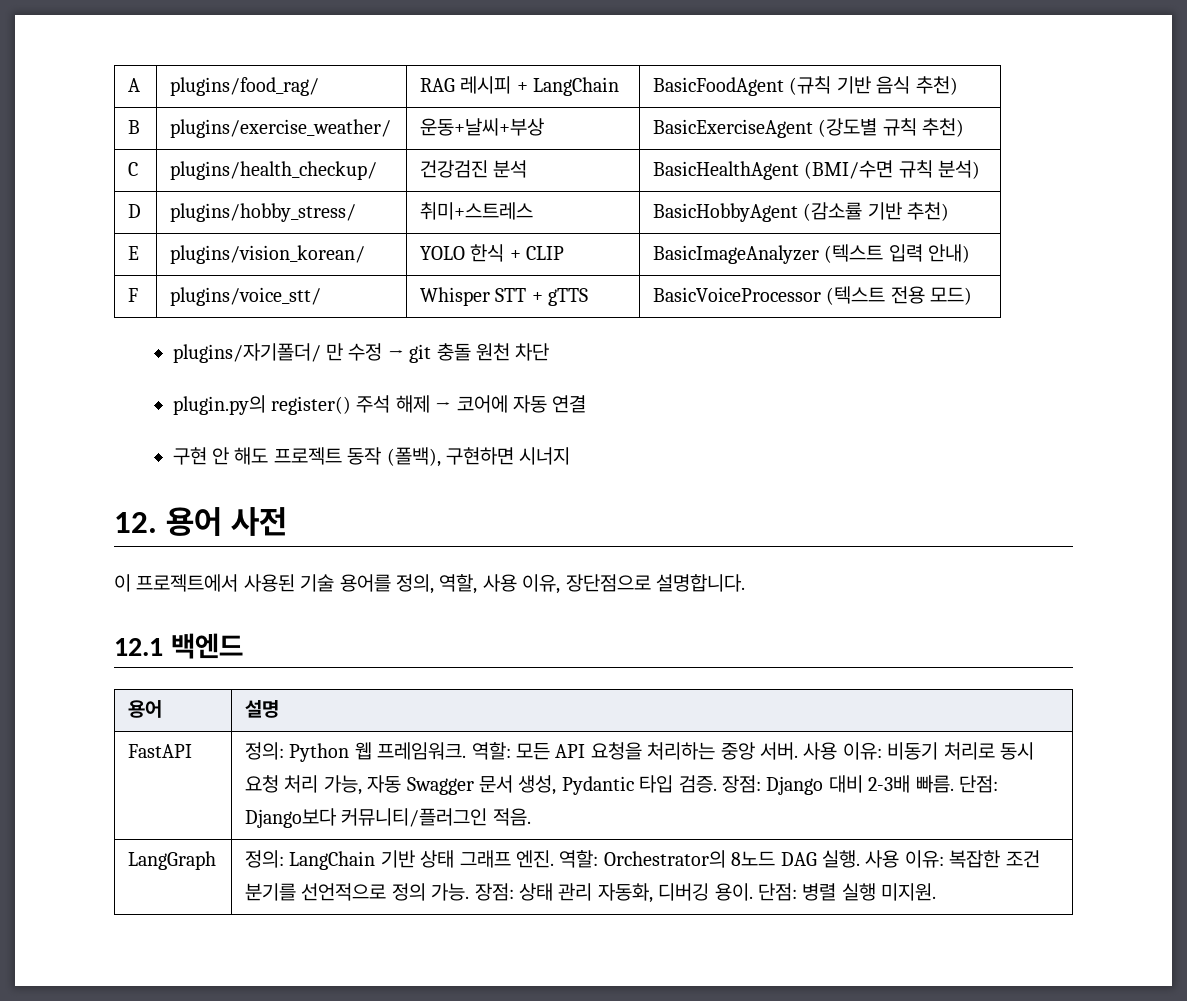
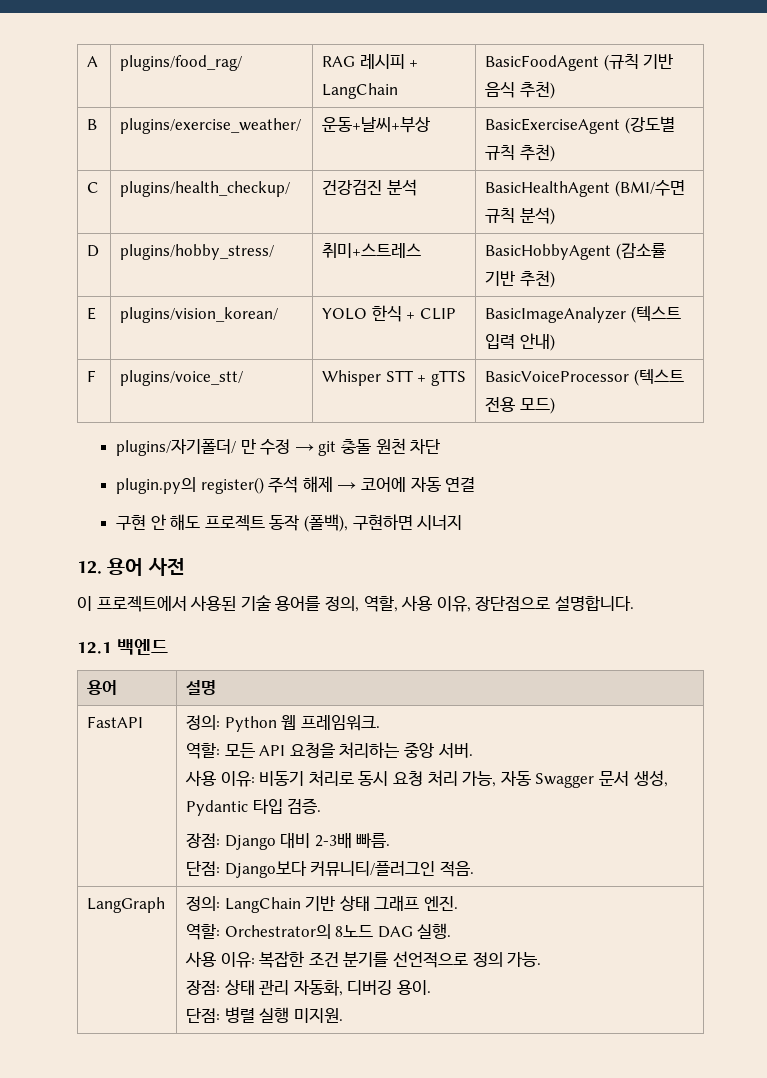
- FastAPI | 정의: Python 웹 프레임워크. 역할: 모든 API 요청을 처리하는 중앙 서버. 사용 이유: 비동기 처리로 동시 요청 처리 가능, 자동 Swagger 문서 생성, Pydantic 타입 검증. 장점: Django 대비 2-3배 빠름. 단점: Django보다 커뮤니티/플러그인 적음.
+ FastAPI | 정의: Python 웹 프레임워크.
+ 역할: 모든 API 요청을 처리하는 중앙 서버.
+ 사용 이유: 비동기 처리로 동시 요청 처리 가능, 자동 Swagger 문서 생성, Pydantic 타입 검증.
+ 장점: Django 대비 2-3배 빠름.
+ 단점: Django보다 커뮤니티/플러그인 적음.
- LangGraph | 정의: LangChain 기반 상태 그래프 엔진. 역할: Orchestrator의 8노드 DAG 실행. 사용 이유: 복잡한 조건 분기를 선언적으로 정의 가능. 장점: 상태 관리 자동화, 디버깅 용이. 단점: 병렬 실행 미지원.
+ LangGraph | 정의: LangChain 기반 상태 그래프 엔진.
+ 역할: Orchestrator의 8노드 DAG 실행.
+ 사용 이유: 복잡한 조건 분기를 선언적으로 정의 가능.
+ 장점: 상태 관리 자동화, 디버깅 용이.
+ 단점: 병렬 실행 미지원.

